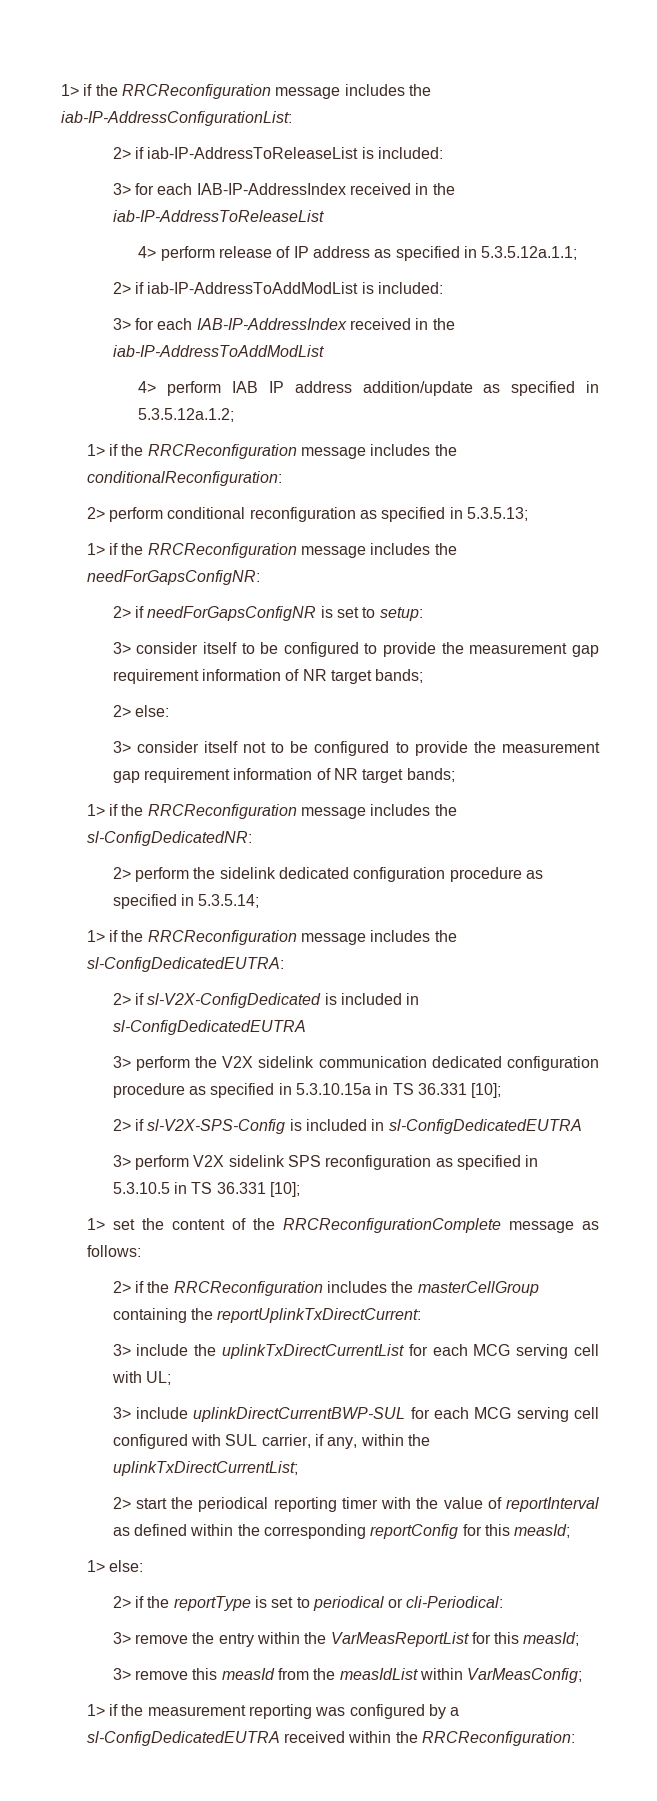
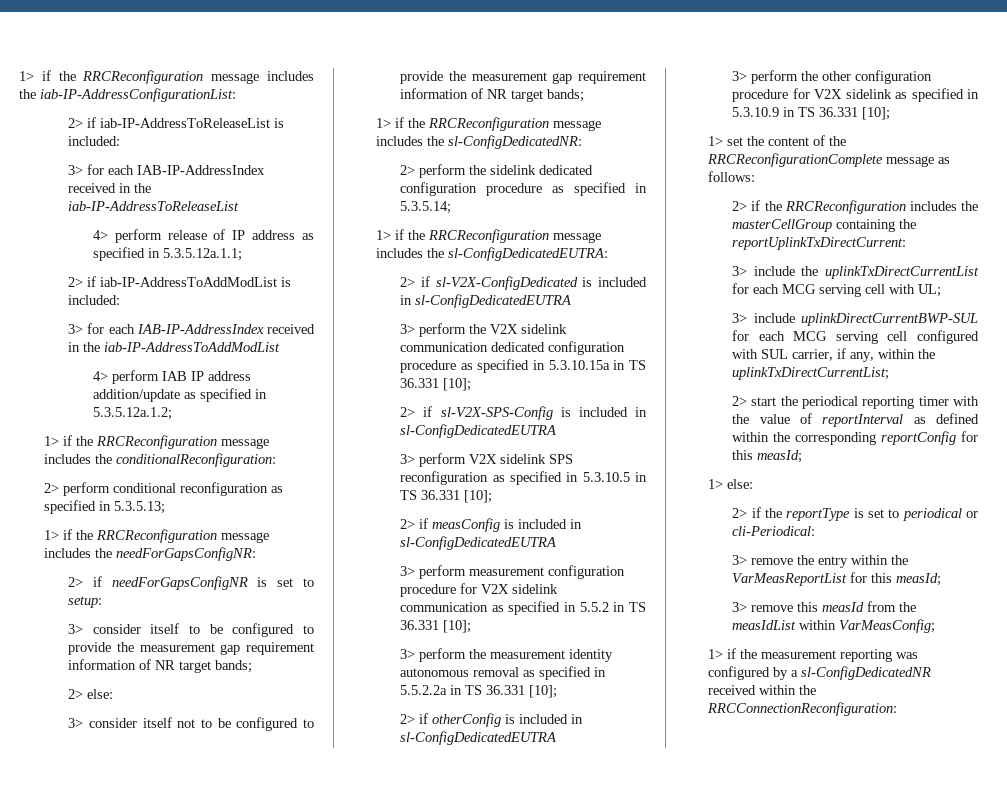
+ 2> if measConfig is included in sl-ConfigDedicatedEUTRA
+ 3> perform measurement configuration procedure for V2X sidelink communication as specified in 5.5.2 in TS 36.331 [10];
+ 3> perform the measurement identity autonomous removal as specified in 5.5.2.2a in TS 36.331 [10];
+ 2> if otherConfig is included in sl-ConfigDedicatedEUTRA
+ 3> perform the other configuration procedure for V2X sidelink as specified in 5.3.10.9 in TS 36.331 [10];
- 1> if the measurement reporting was configured by a sl-ConfigDedicatedEUTRA received within the RRCReconfiguration:
+ 1> if the measurement reporting was configured by a sl-ConfigDedicatedNR received within the RRCConnectionReconfiguration:

